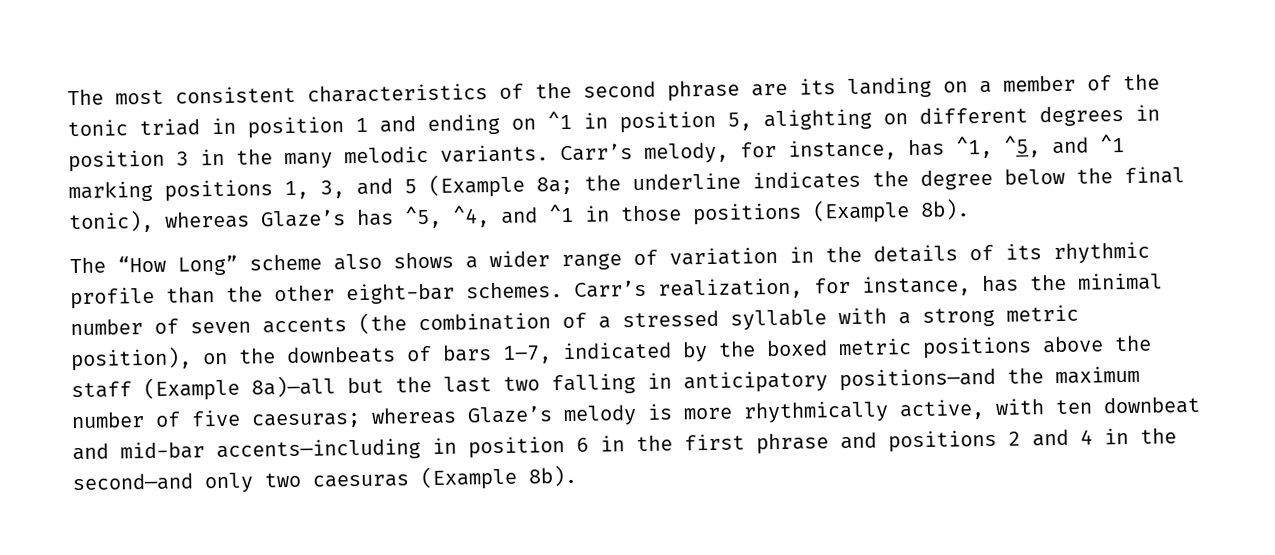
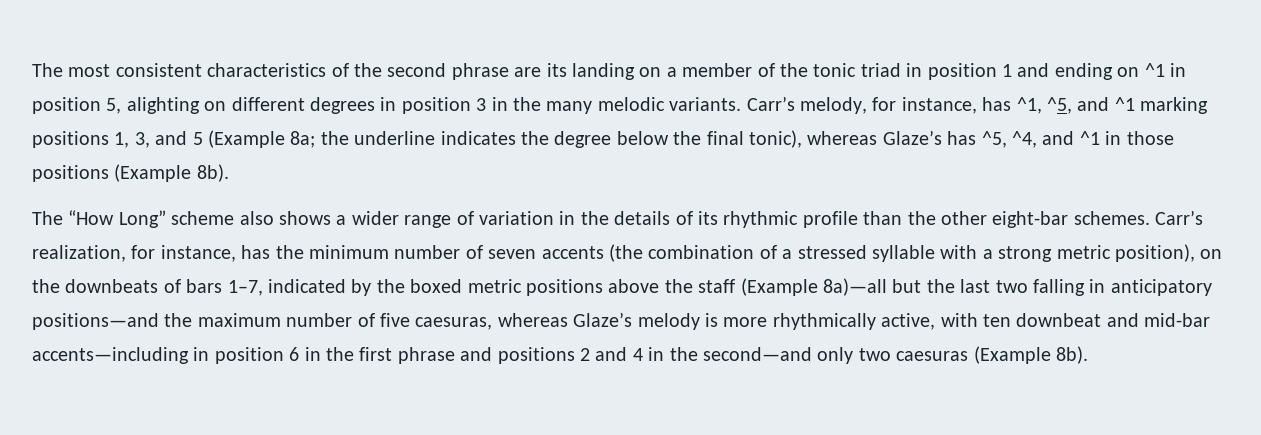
- Carr’s realization, for instance, has the minimal number of seven accents (the combination of a stressed syllable with a strong metric position), on the downbeats of bars 1–7, indicated by the boxed metric positions above the staff (Example 8a)—all but the last two falling in anticipatory positions—and the maximum number of five caesuras; whereas Glaze’s melody is more rhythmically active, with ten downbeat and mid-bar accents—including in position 6 in the first phrase and positions 2 and 4 in the second—and only two caesuras (Example 8b).
+ Carr’s realization, for instance, has the minimum number of seven accents (the combination of a stressed syllable with a strong metric position), on the downbeats of bars 1–7, indicated by the boxed metric positions above the staff (Example 8a)—all but the last two falling in anticipatory positions—and the maximum number of five caesuras, whereas Glaze’s melody is more rhythmically active, with ten downbeat and mid-bar accents—including in position 6 in the first phrase and positions 2 and 4 in the second—and only two caesuras (Example 8b).

